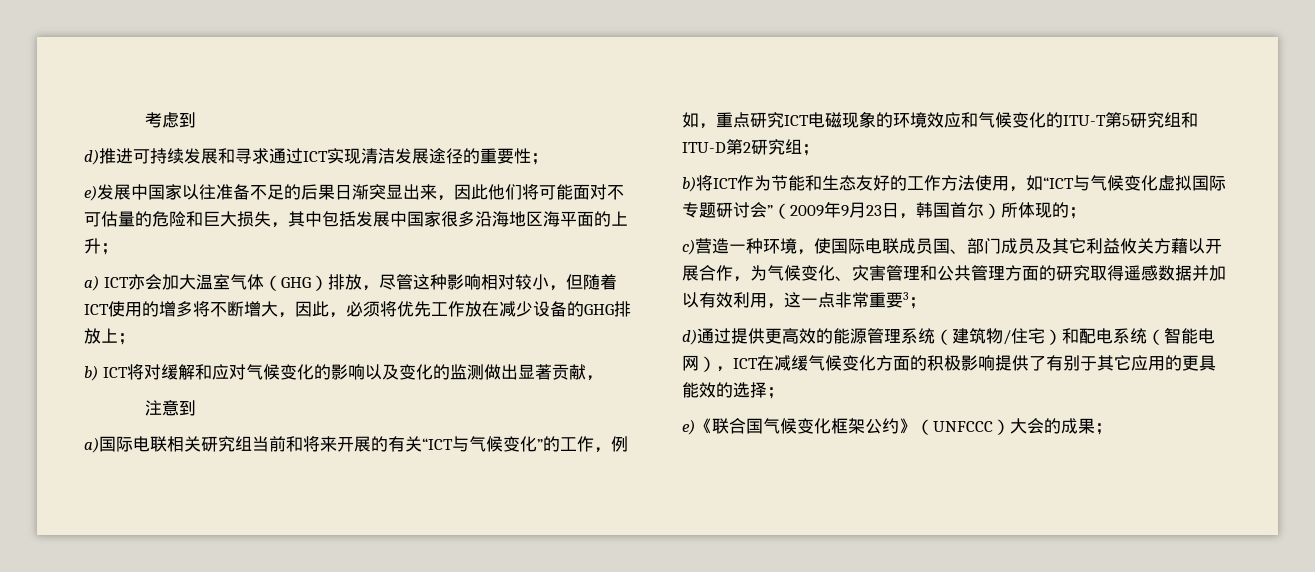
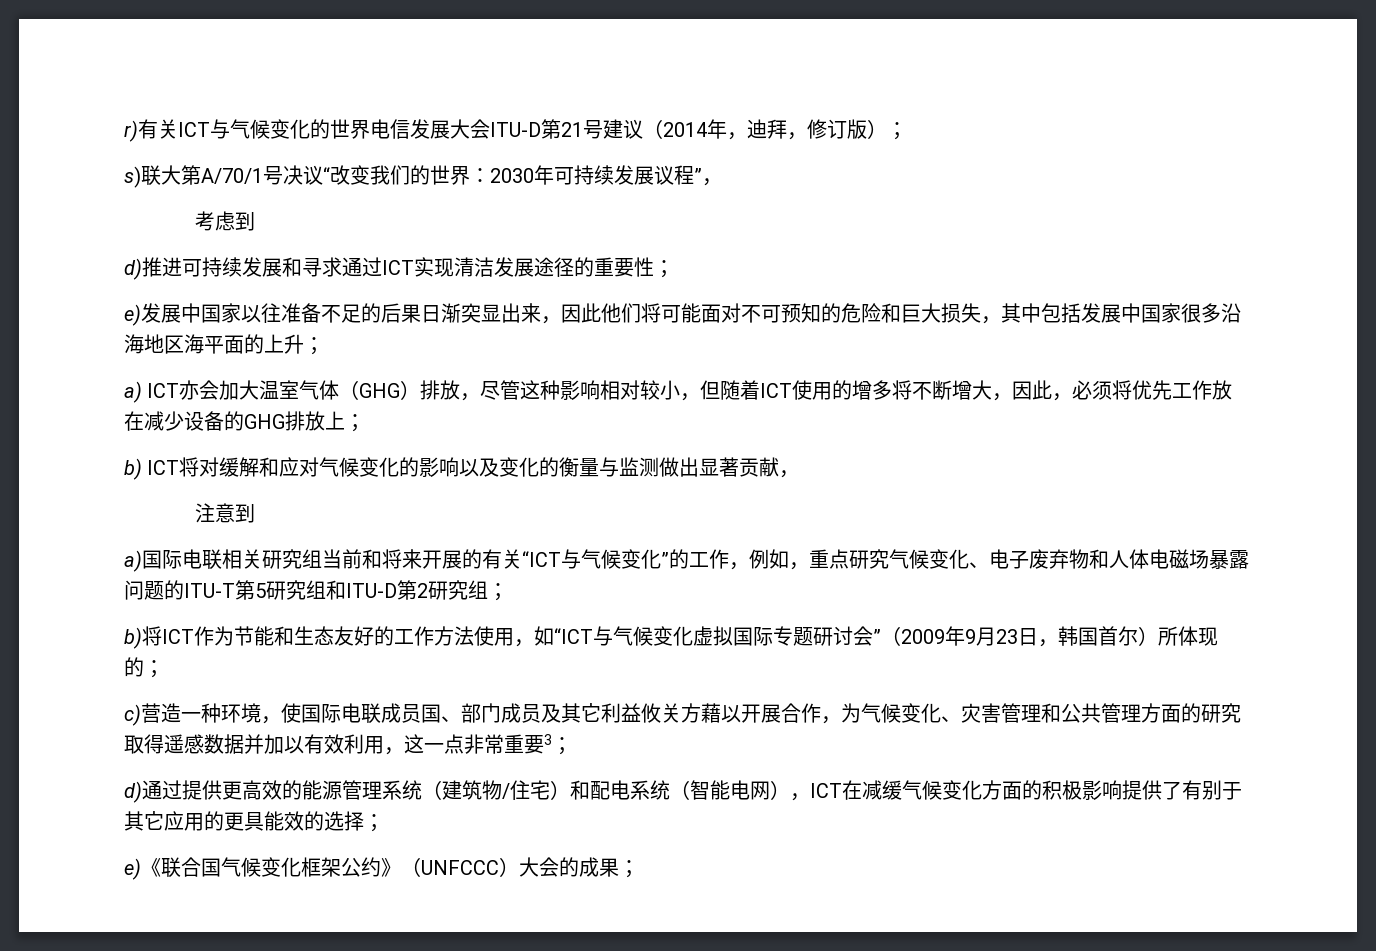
+ r)有关ICT与气候变化的世界电信发展大会ITU-D第21号建议（2014年，迪拜，修订版）；
+ s)联大第A/70/1号决议“改变我们的世界：2030年可持续发展议程”，
- e)发展中国家以往准备不足的后果日渐突显出来，因此他们将可能面对不可估量的危险和巨大损失，其中包括发展中国家很多沿海地区海平面的上升；
+ e)发展中国家以往准备不足的后果日渐突显出来，因此他们将可能面对不可预知的危险和巨大损失，其中包括发展中国家很多沿海地区海平面的上升；
- b) ICT将对缓解和应对气候变化的影响以及变化的监测做出显著贡献，
+ b) ICT将对缓解和应对气候变化的影响以及变化的衡量与监测做出显著贡献，
- a)国际电联相关研究组当前和将来开展的有关“ICT与气候变化”的工作，例如，重点研究ICT电磁现象的环境效应和气候变化的ITU-T第5研究组和ITU-D第2研究组；
+ a)国际电联相关研究组当前和将来开展的有关“ICT与气候变化”的工作，例如，重点研究气候变化、电子废弃物和人体电磁场暴露问题的ITU-T第5研究组和ITU-D第2研究组；

